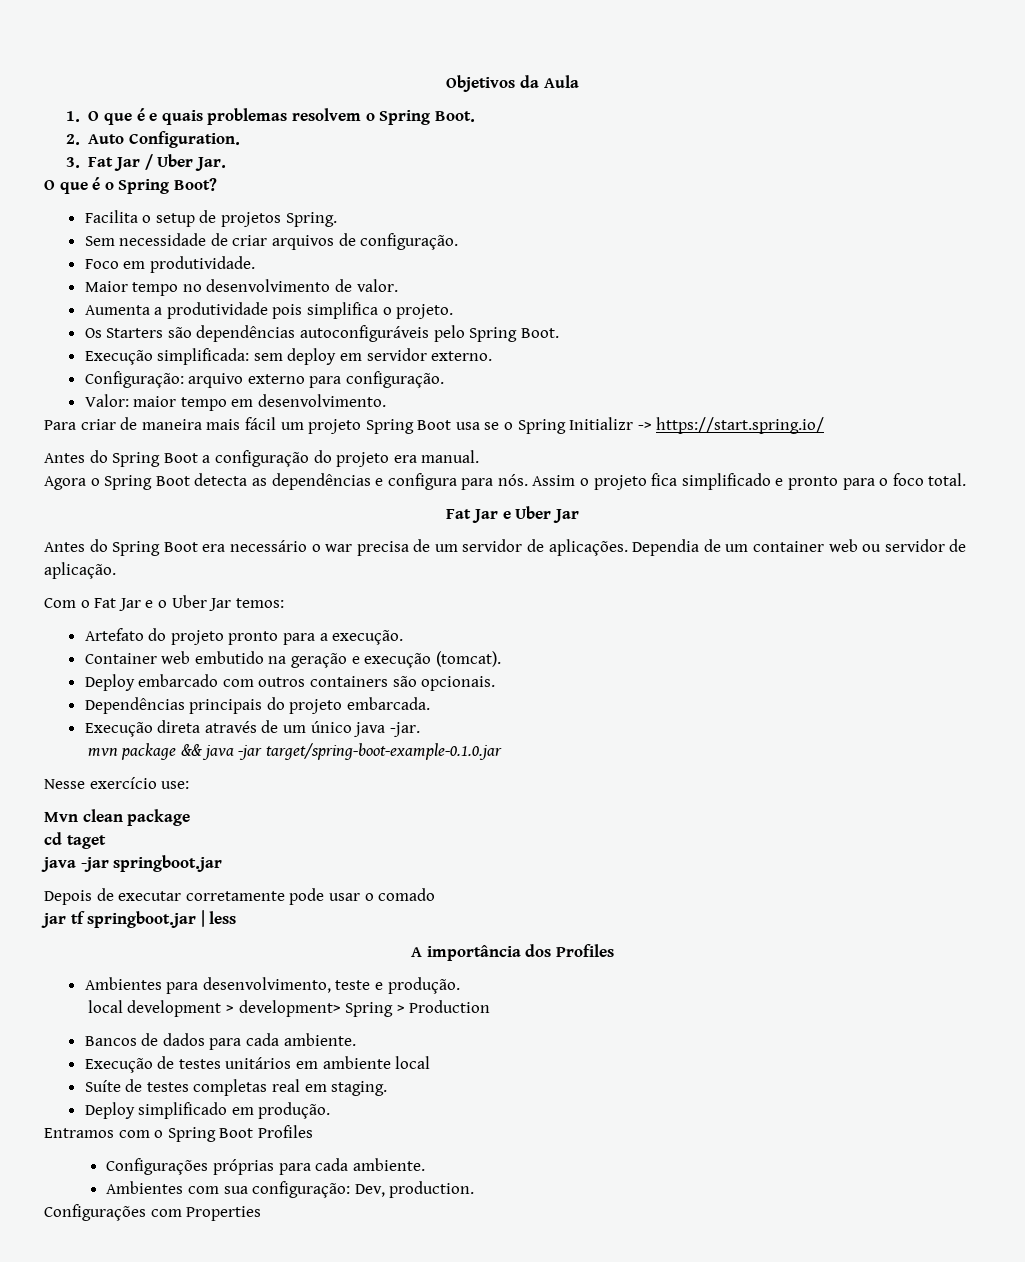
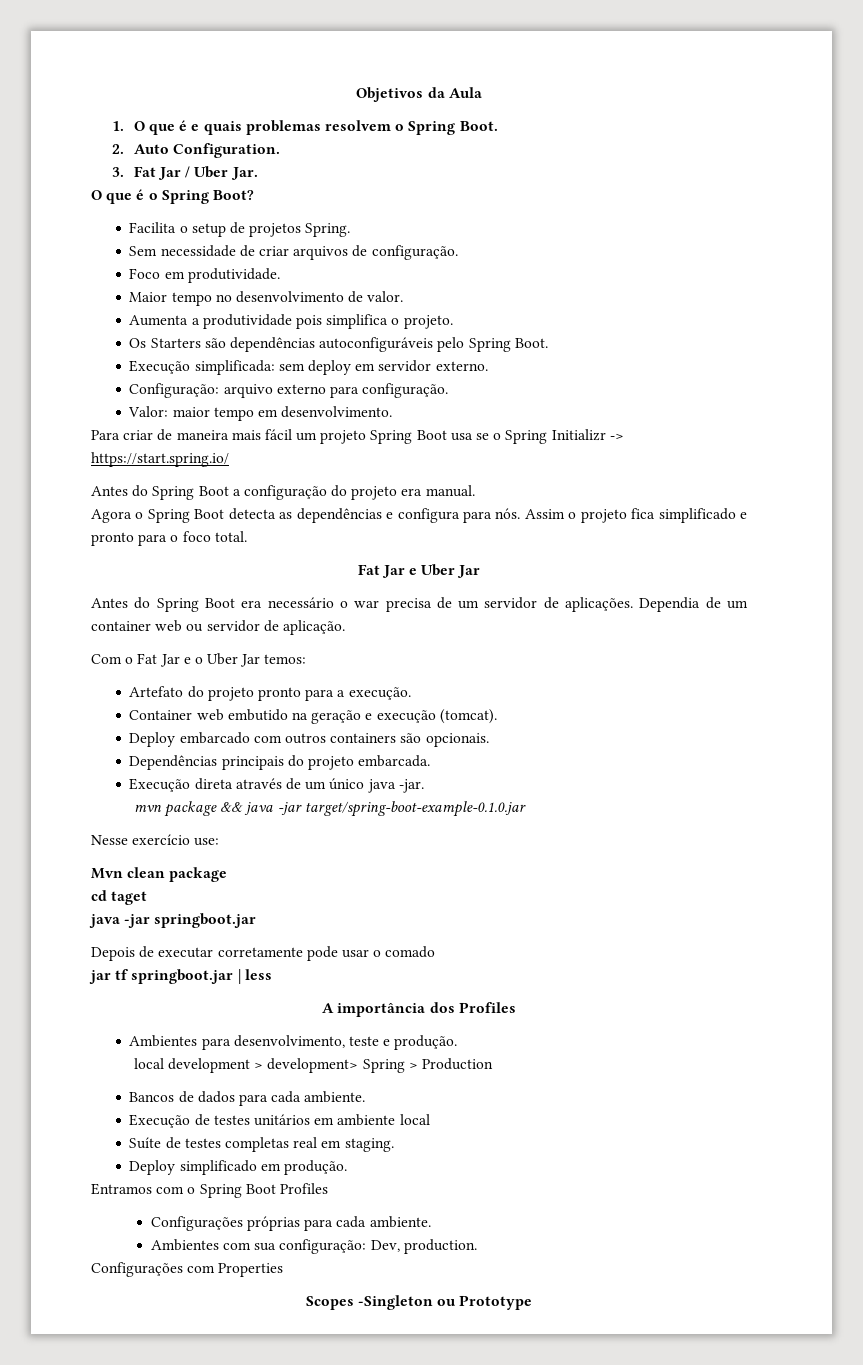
+ Scopes -Singleton ou Prototype

